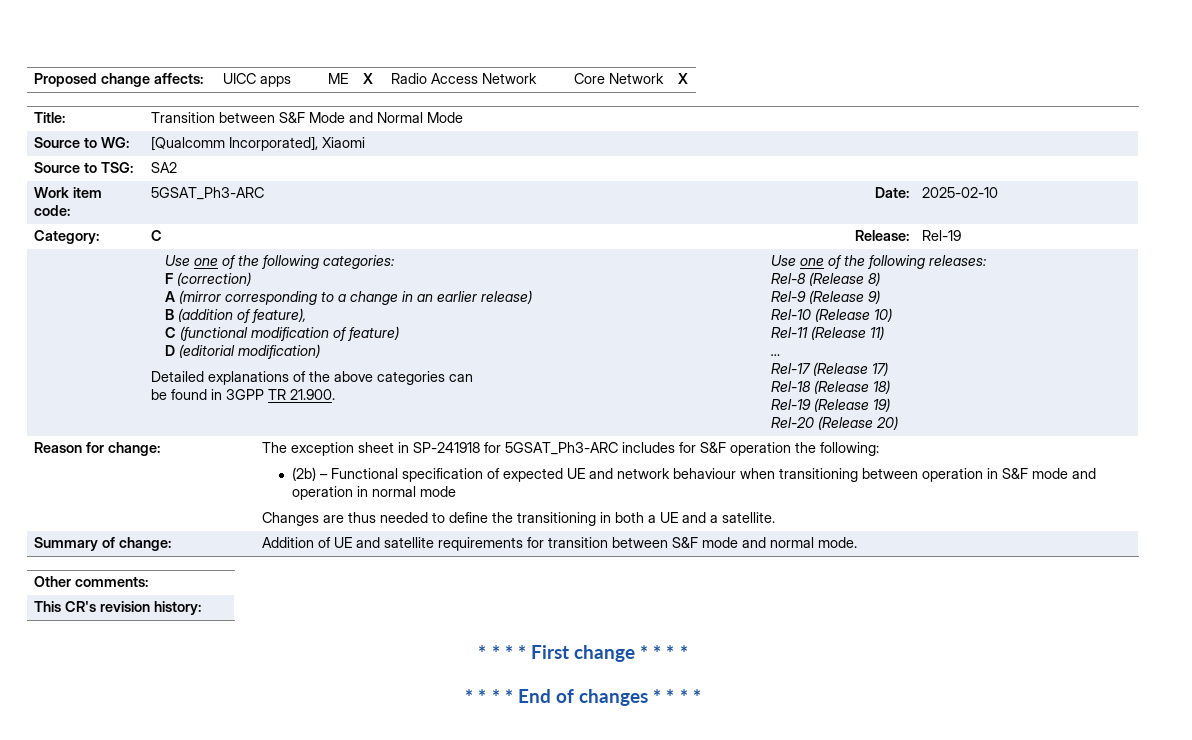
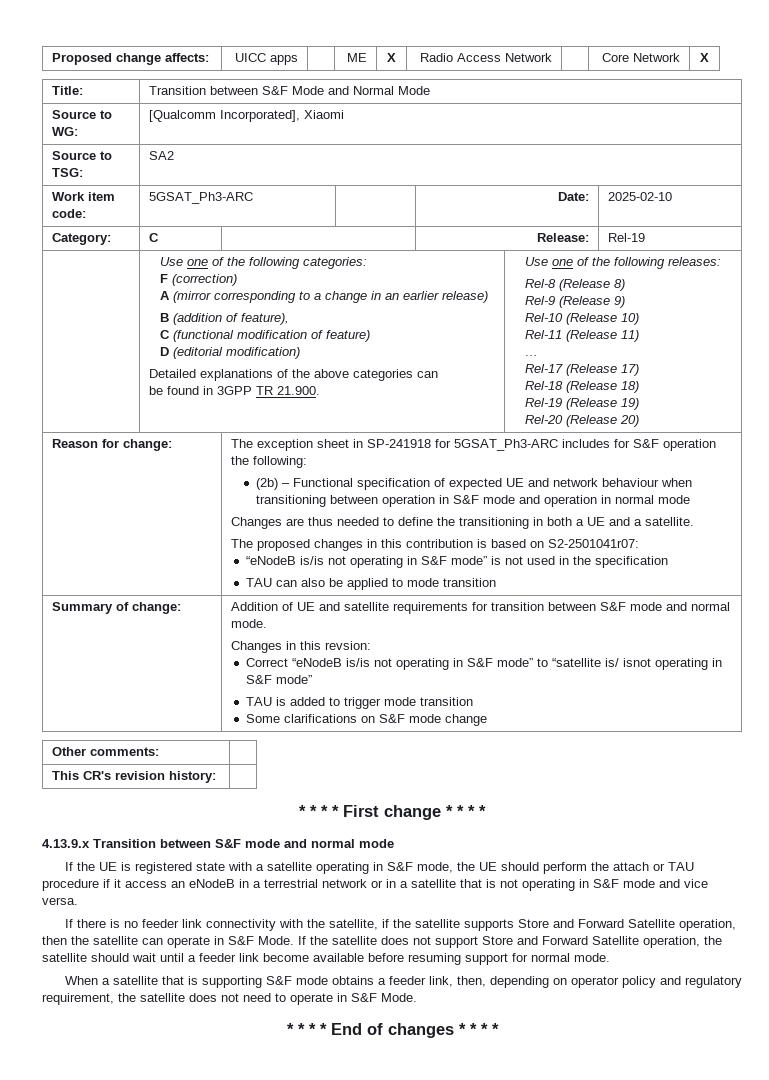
+ The proposed changes in this contribution is based on S2-2501041r07:
+ “eNodeB is/is not operating in S&F mode” is not used in the specification
+ TAU can also be applied to mode transition
+ Changes in this revsion:
+ Correct “eNodeB is/is not operating in S&F mode” to “satellite is/ isnot operating in S&F mode”
+ TAU is added to trigger mode transition
+ Some clarifications on S&F mode change
+ 4.13.9.x Transition between S&F mode and normal mode
+ If the UE is registered state with a satellite operating in S&F mode, the UE should perform the attach or TAU procedure if it access an eNodeB in a terrestrial network or in a satellite that is not operating in S&F mode and vice versa.
+ If there is no feeder link connectivity with the satellite, if the satellite supports Store and Forward Satellite operation, then the satellite can operate in S&F Mode. If the satellite does not support Store and Forward Satellite operation, the satellite should wait until a feeder link become available before resuming support for normal mode.
+ When a satellite that is supporting S&F mode obtains a feeder link, then, depending on operator policy and regulatory requirement, the satellite does not need to operate in S&F Mode.

